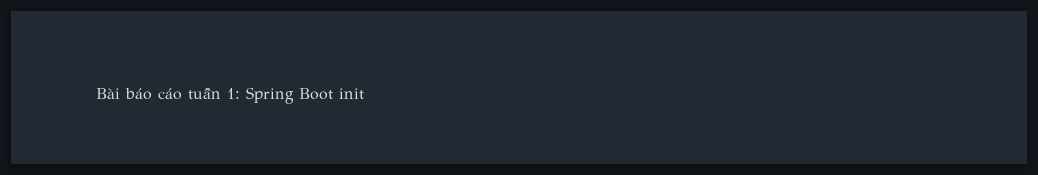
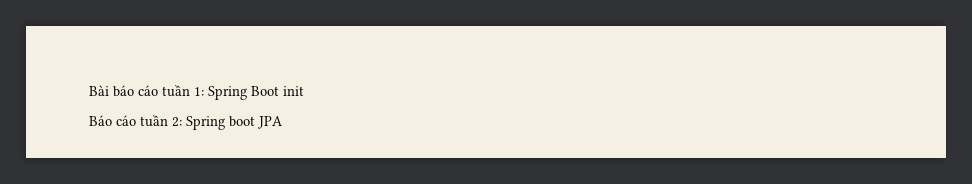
+ Báo cáo tuần 2: Spring boot JPA

